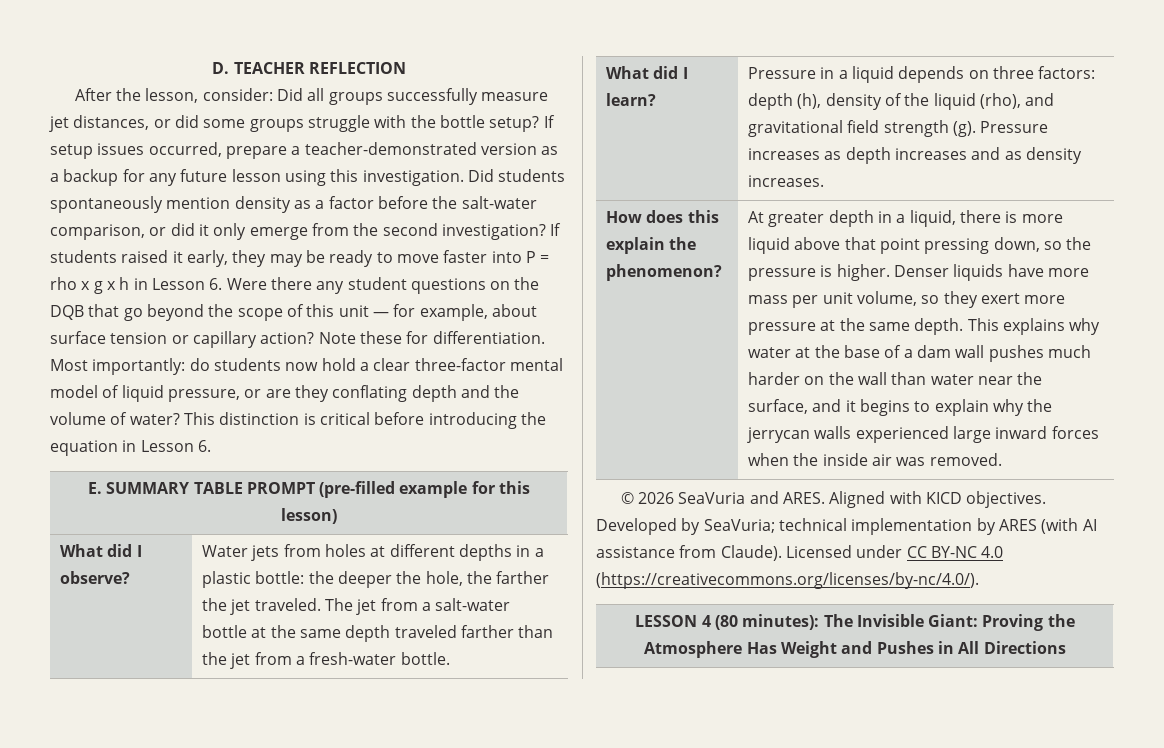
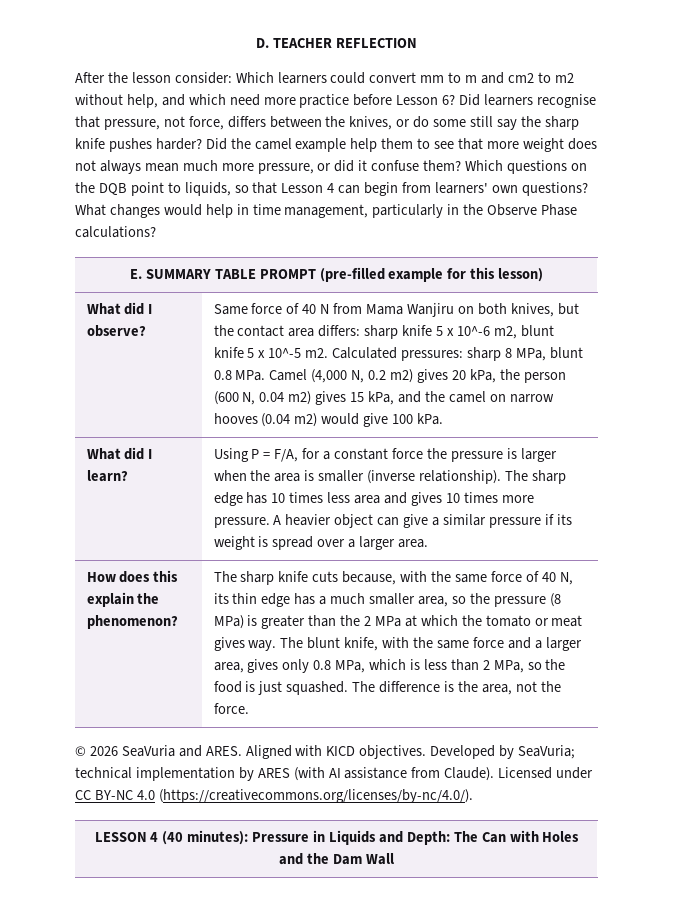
- After the lesson, consider: Did all groups successfully measure jet distances, or did some groups struggle with the bottle setup? If setup issues occurred, prepare a teacher-demonstrated version as a backup for any future lesson using this investigation. Did students spontaneously mention density as a factor before the salt-water comparison, or did it only emerge from the second investigation? If students raised it early, they may be ready to move faster into P = rho x g x h in Lesson 6. Were there any student questions on the DQB that go beyond the scope of this unit — for example, about surface tension or capillary action? Note these for differentiation. Most importantly: do students now hold a clear three-factor mental model of liquid pressure, or are they conflating depth and the volume of water? This distinction is critical before introducing the equation in Lesson 6.
+ After the lesson consider: Which learners could convert mm to m and cm2 to m2 without help, and which need more practice before Lesson 6? Did learners recognise that pressure, not force, differs between the knives, or do some still say the sharp knife pushes harder? Did the camel example help them to see that more weight does not always mean much more pressure, or did it confuse them? Which questions on the DQB point to liquids, so that Lesson 4 can begin from learners' own questions? What changes would help in time management, particularly in the Observe Phase calculations?
- Water jets from holes at different depths in a plastic bottle: the deeper the hole, the farther the jet traveled. The jet from a salt-water bottle at the same depth traveled farther than the jet from a fresh-water bottle.
- What did I learn? | Pressure in a liquid depends on three factors: depth (h), density of the liquid (rho), and gravitational field strength (g). Pressure increases as depth increases and as density increases.
+ Same force of 40 N from Mama Wanjiru on both knives, but the contact area differs: sharp knife 5 x 10^-6 m2, blunt knife 5 x 10^-5 m2. Calculated pressures: sharp 8 MPa, blunt 0.8 MPa. Camel (4,000 N, 0.2 m2) gives 20 kPa, the person (600 N, 0.04 m2) gives 15 kPa, and the camel on narrow hooves (0.04 m2) would give 100 kPa.
+ What did I learn? | Using P = F/A, for a constant force the pressure is larger when the area is smaller (inverse relationship). The sharp edge has 10 times less area and gives 10 times more pressure. A heavier object can give a similar pressure if its weight is spread over a larger area.
- At greater depth in a liquid, there is more liquid above that point pressing down, so the pressure is higher. Denser liquids have more mass per unit volume, so they exert more pressure at the same depth. This explains why water at the base of a dam wall pushes much harder on the wall than water near the surface, and it begins to explain why the jerrycan walls experienced large inward forces when the inside air was removed.
+ The sharp knife cuts because, with the same force of 40 N, its thin edge has a much smaller area, so the pressure (8 MPa) is greater than the 2 MPa at which the tomato or meat gives way. The blunt knife, with the same force and a larger area, gives only 0.8 MPa, which is less than 2 MPa, so the food is just squashed. The difference is the area, not the force.
- LESSON 4 (80 minutes): The Invisible Giant: Proving the Atmosphere Has Weight and Pushes in All Directions
+ LESSON 4 (40 minutes): Pressure in Liquids and Depth: The Can with Holes and the Dam Wall

